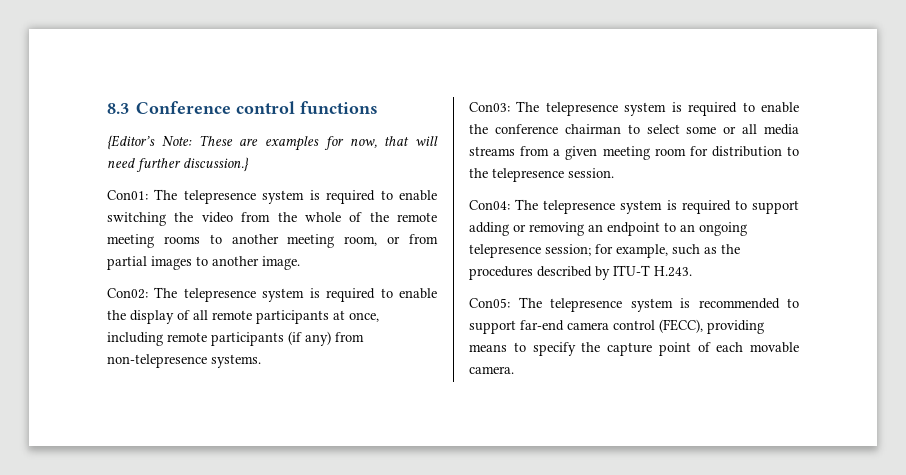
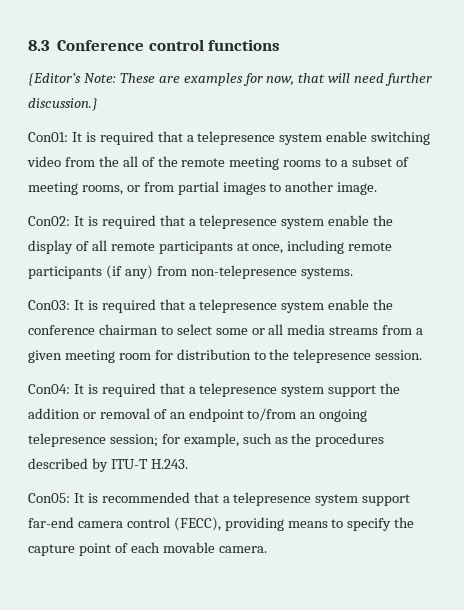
- Con01: The telepresence system is required to enable switching the video from the whole of the remote meeting rooms to another meeting room, or from partial images to another image.
+ Con01: It is required that a telepresence system enable switching video from the all of the remote meeting rooms to a subset of meeting rooms, or from partial images to another image.
- Con02: The telepresence system is required to enable the display of all remote participants at once, including remote participants (if any) from non-telepresence systems.
+ Con02: It is required that a telepresence system enable the display of all remote participants at once, including remote participants (if any) from non-telepresence systems.
- Con03: The telepresence system is required to enable the conference chairman to select some or all media streams from a given meeting room for distribution to the telepresence session.
+ Con03: It is required that a telepresence system enable the conference chairman to select some or all media streams from a given meeting room for distribution to the telepresence session.
- Con04: The telepresence system is required to support adding or removing an endpoint to an ongoing telepresence session; for example, such as the procedures described by ITU-T H.243.
+ Con04: It is required that a telepresence system support the addition or removal of an endpoint to/from an ongoing telepresence session; for example, such as the procedures described by ITU-T H.243.
- Con05: The telepresence system is recommended to support far-end camera control (FECC), providing means to specify the capture point of each movable camera.
+ Con05: It is recommended that a telepresence system support far-end camera control (FECC), providing means to specify the capture point of each movable camera.

